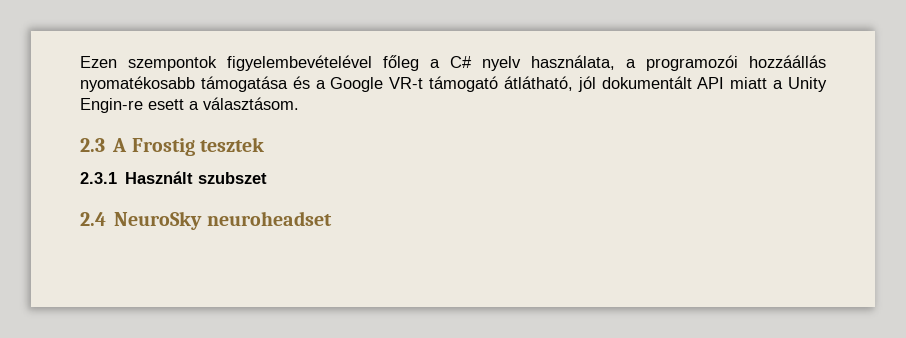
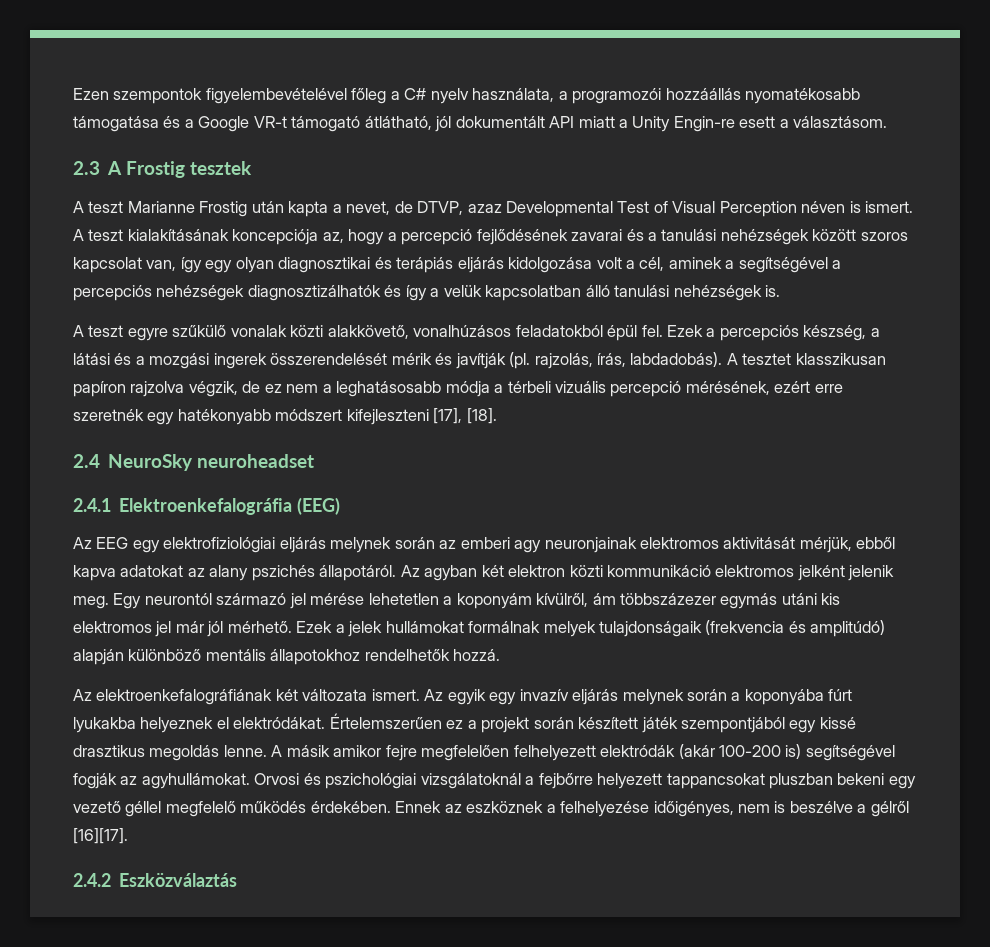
- 2.3.1 Használt szubszet
+ A teszt Marianne Frostig után kapta a nevet, de DTVP, azaz Developmental Test of Visual Perception néven is ismert. A teszt kialakításának koncepciója az, hogy a percepció fejlődésének zavarai és a tanulási nehézségek között szoros kapcsolat van, így egy olyan diagnosztikai és terápiás eljárás kidolgozása volt a cél, aminek a segítségével a percepciós nehézségek diagnosztizálhatók és így a velük kapcsolatban álló tanulási nehézségek is.
+ A teszt egyre szűkülő vonalak közti alakkövető, vonalhúzásos feladatokból épül fel. Ezek a percepciós készség, a látási és a mozgási ingerek összerendelését mérik és javítják (pl. rajzolás, írás, labdadobás). A tesztet klasszikusan papíron rajzolva végzik, de ez nem a leghatásosabb módja a térbeli vizuális percepció mérésének, ezért erre szeretnék egy hatékonyabb módszert kifejleszteni [17], [18].
  2.4 NeuroSky neuroheadset
+ 2.4.1 Elektroenkefalográfia (EEG)
+ Az EEG egy elektrofiziológiai eljárás melynek során az emberi agy neuronjainak elektromos aktivitását mérjük, ebből kapva adatokat az alany pszichés állapotáról. Az agyban két elektron közti kommunikáció elektromos jelként jelenik meg. Egy neurontól származó jel mérése lehetetlen a koponyám kívülről, ám többszázezer egymás utáni kis elektromos jel már jól mérhető. Ezek a jelek hullámokat formálnak melyek tulajdonságaik (frekvencia és amplitúdó) alapján különböző mentális állapotokhoz rendelhetők hozzá.
+ Az elektroenkefalográfiának két változata ismert. Az egyik egy invazív eljárás melynek során a koponyába fúrt lyukakba helyeznek el elektródákat. Értelemszerűen ez a projekt során készített játék szempontjából egy kissé drasztikus megoldás lenne. A másik amikor fejre megfelelően felhelyezett elektródák (akár 100-200 is) segítségével fogják az agyhullámokat. Orvosi és pszichológiai vizsgálatoknál a fejbőrre helyezett tappancsokat pluszban bekeni egy vezető géllel megfelelő működés érdekében. Ennek az eszköznek a felhelyezése időigényes, nem is beszélve a gélről [16][17].
+ 2.4.2 Eszközválaztás

